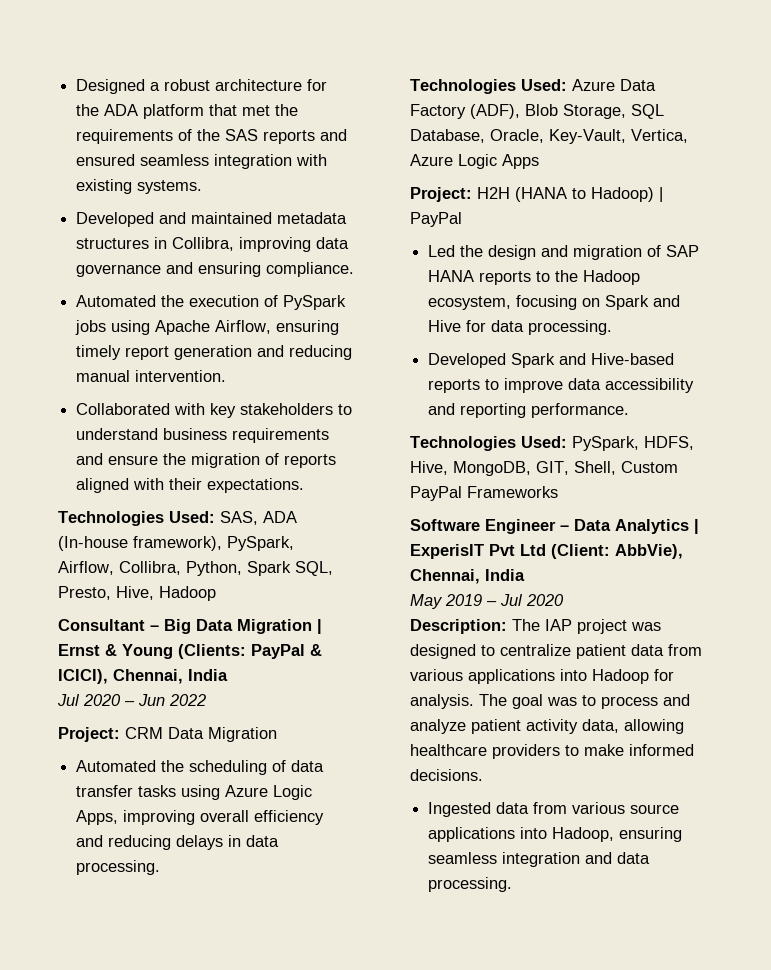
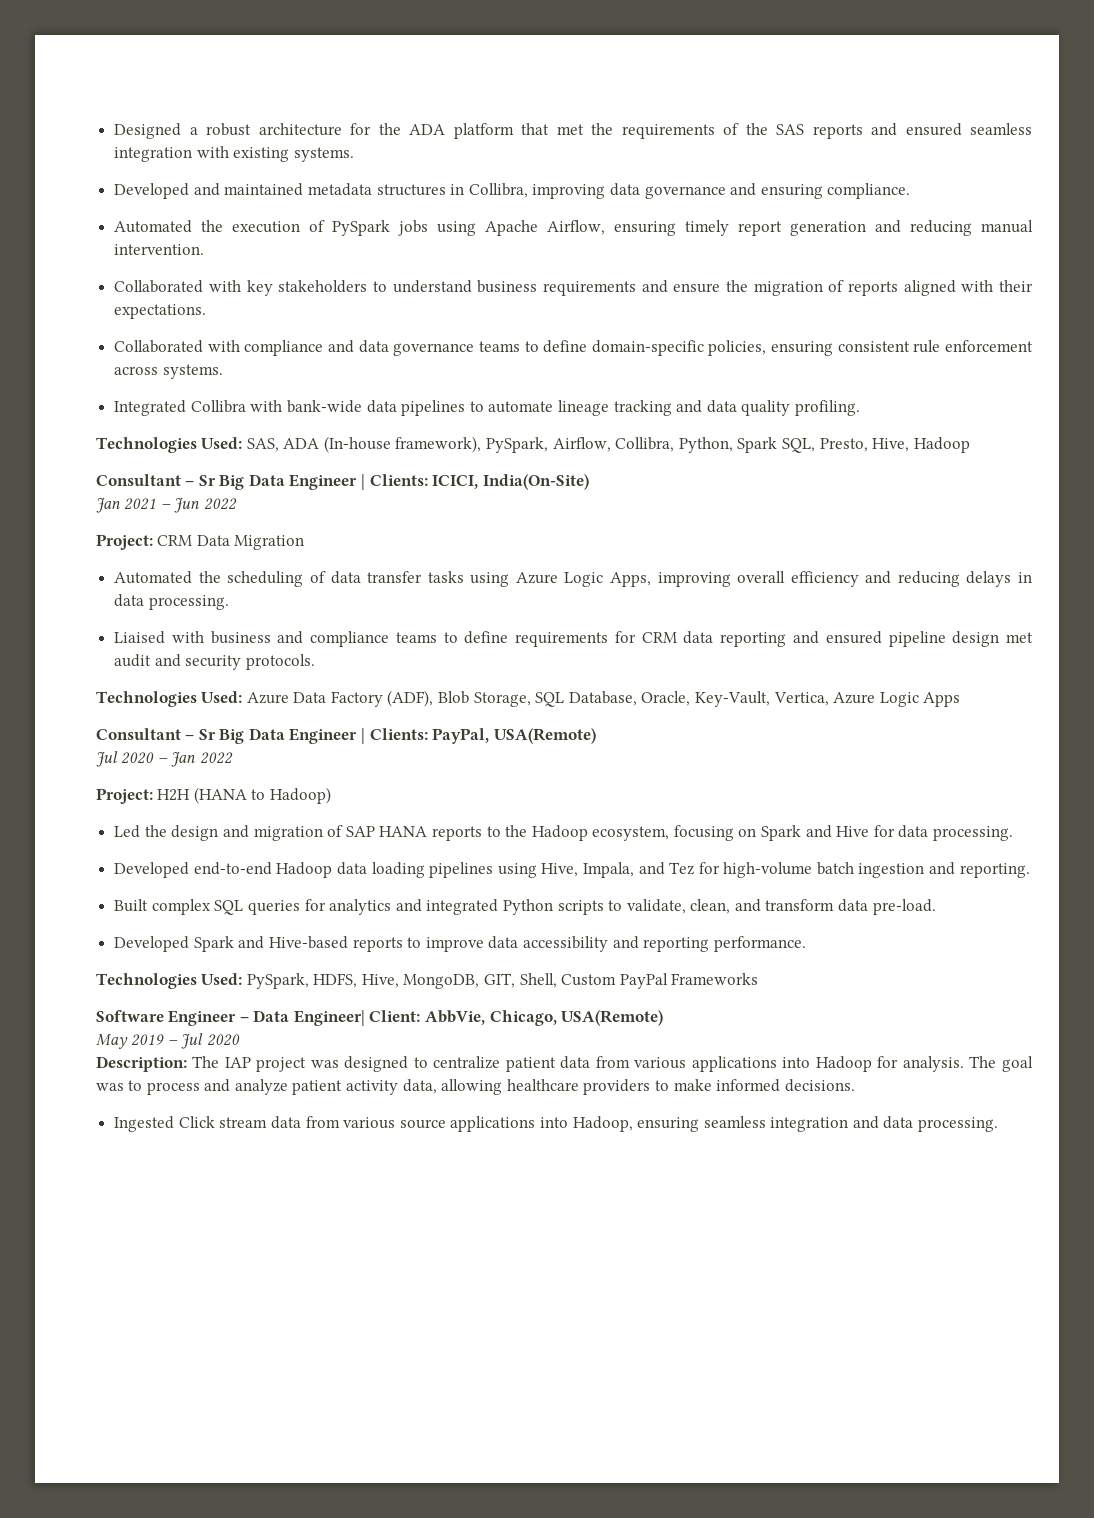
+ Collaborated with compliance and data governance teams to define domain-specific policies, ensuring consistent rule enforcement across systems.
+ Integrated Collibra with bank-wide data pipelines to automate lineage tracking and data quality profiling.
- Consultant – Big Data Migration | Ernst & Young (Clients: PayPal & ICICI), Chennai, India
- Jul 2020 – Jun 2022
+ Consultant – Sr Big Data Engineer | Clients: ICICI, India(On-Site)
+ Jan 2021 – Jun 2022
+ Liaised with business and compliance teams to define requirements for CRM data reporting and ensured pipeline design met audit and security protocols.
+ Consultant – Sr Big Data Engineer | Clients: PayPal, USA(Remote)
+ Jul 2020 – Jan 2022
- Project: H2H (HANA to Hadoop) | PayPal
+ Project: H2H (HANA to Hadoop)
+ Developed end-to-end Hadoop data loading pipelines using Hive, Impala, and Tez for high-volume batch ingestion and reporting.
+ Built complex SQL queries for analytics and integrated Python scripts to validate, clean, and transform data pre-load.
- Software Engineer – Data Analytics | ExperisIT Pvt Ltd (Client: AbbVie), Chennai, India
+ Software Engineer – Data Engineer| Client: AbbVie, Chicago, USA(Remote)
- Ingested data from various source applications into Hadoop, ensuring seamless integration and data processing.
+ Ingested Click stream data from various source applications into Hadoop, ensuring seamless integration and data processing.

